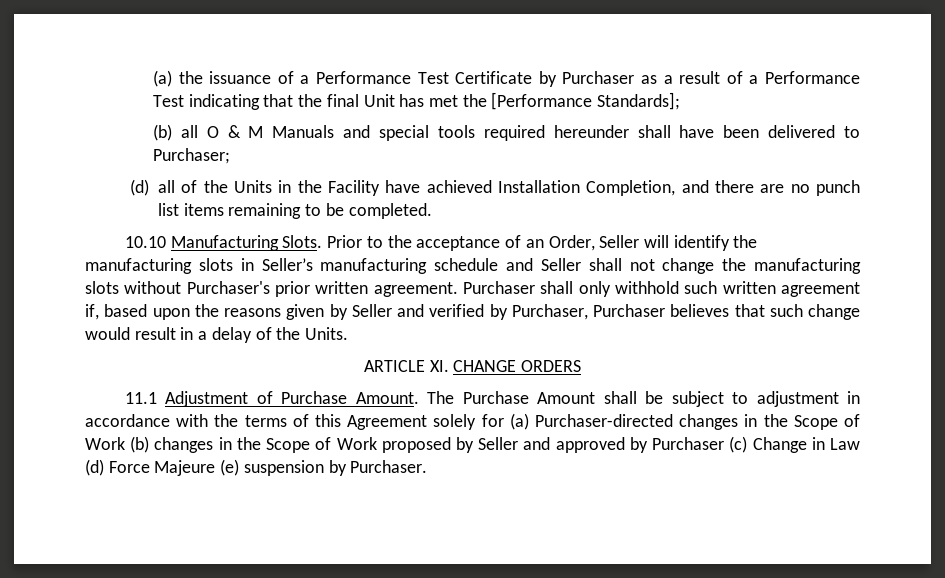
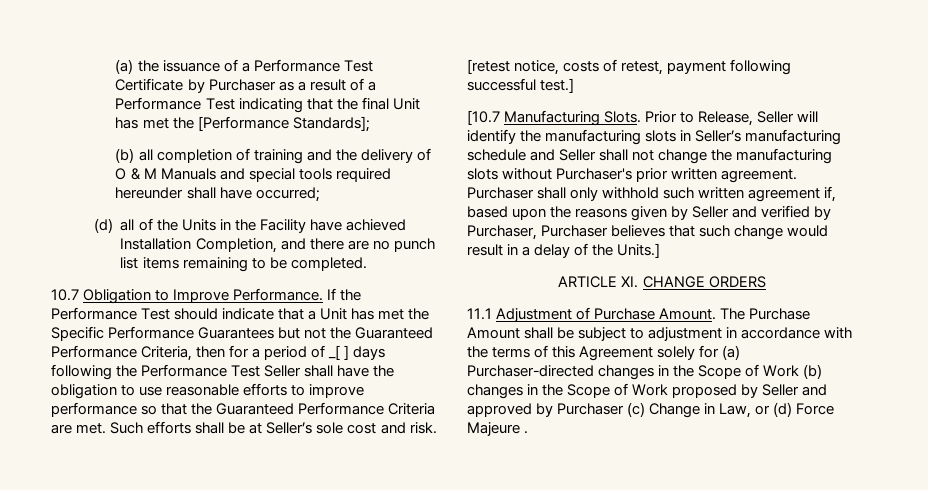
- (b) all O & M Manuals and special tools required hereunder shall have been delivered to Purchaser;
+ (b) all completion of training and the delivery of O & M Manuals and special tools required hereunder shall have occurred;
- 10.10 Manufacturing Slots. Prior to the acceptance of an Order, Seller will identify the manufacturing slots in Seller’s manufacturing schedule and Seller shall not change the manufacturing slots without Purchaser's prior written agreement.
+ 10.7 Obligation to Improve Performance. If the Performance Test should indicate that a Unit has met the Specific Performance Guarantees but not the Guaranteed Performance Criteria, then for a period of _[ ] days following the Performance Test Seller shall have the obligation to use reasonable efforts to improve performance so that the Guaranteed Performance Criteria are met. Such efforts shall be at Seller’s sole cost and risk. [retest notice, costs of retest, payment following successful test.]
+ [10.7 Manufacturing Slots. Prior to Release, Seller will identify the manufacturing slots in Seller’s manufacturing schedule and Seller shall not change the manufacturing slots without Purchaser's prior written agreement.
- Purchaser shall only withhold such written agreement if, based upon the reasons given by Seller and verified by Purchaser, Purchaser believes that such change would result in a delay of the Units.
+ Purchaser shall only withhold such written agreement if, based upon the reasons given by Seller and verified by Purchaser, Purchaser believes that such change would result in a delay of the Units.]
- The Purchase Amount shall be subject to adjustment in accordance with the terms of this Agreement solely for (a) Purchaser-directed changes in the Scope of Work (b) changes in the Scope of Work proposed by Seller and approved by Purchaser (c) Change in Law (d) Force Majeure (e) suspension by Purchaser.
+ The Purchase Amount shall be subject to adjustment in accordance with the terms of this Agreement solely for (a) Purchaser-directed changes in the Scope of Work (b) changes in the Scope of Work proposed by Seller and approved by Purchaser (c) Change in Law, or (d) Force Majeure .

